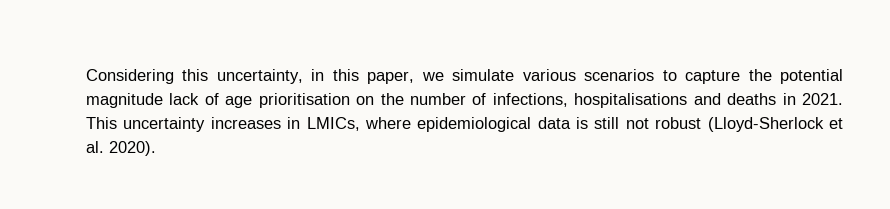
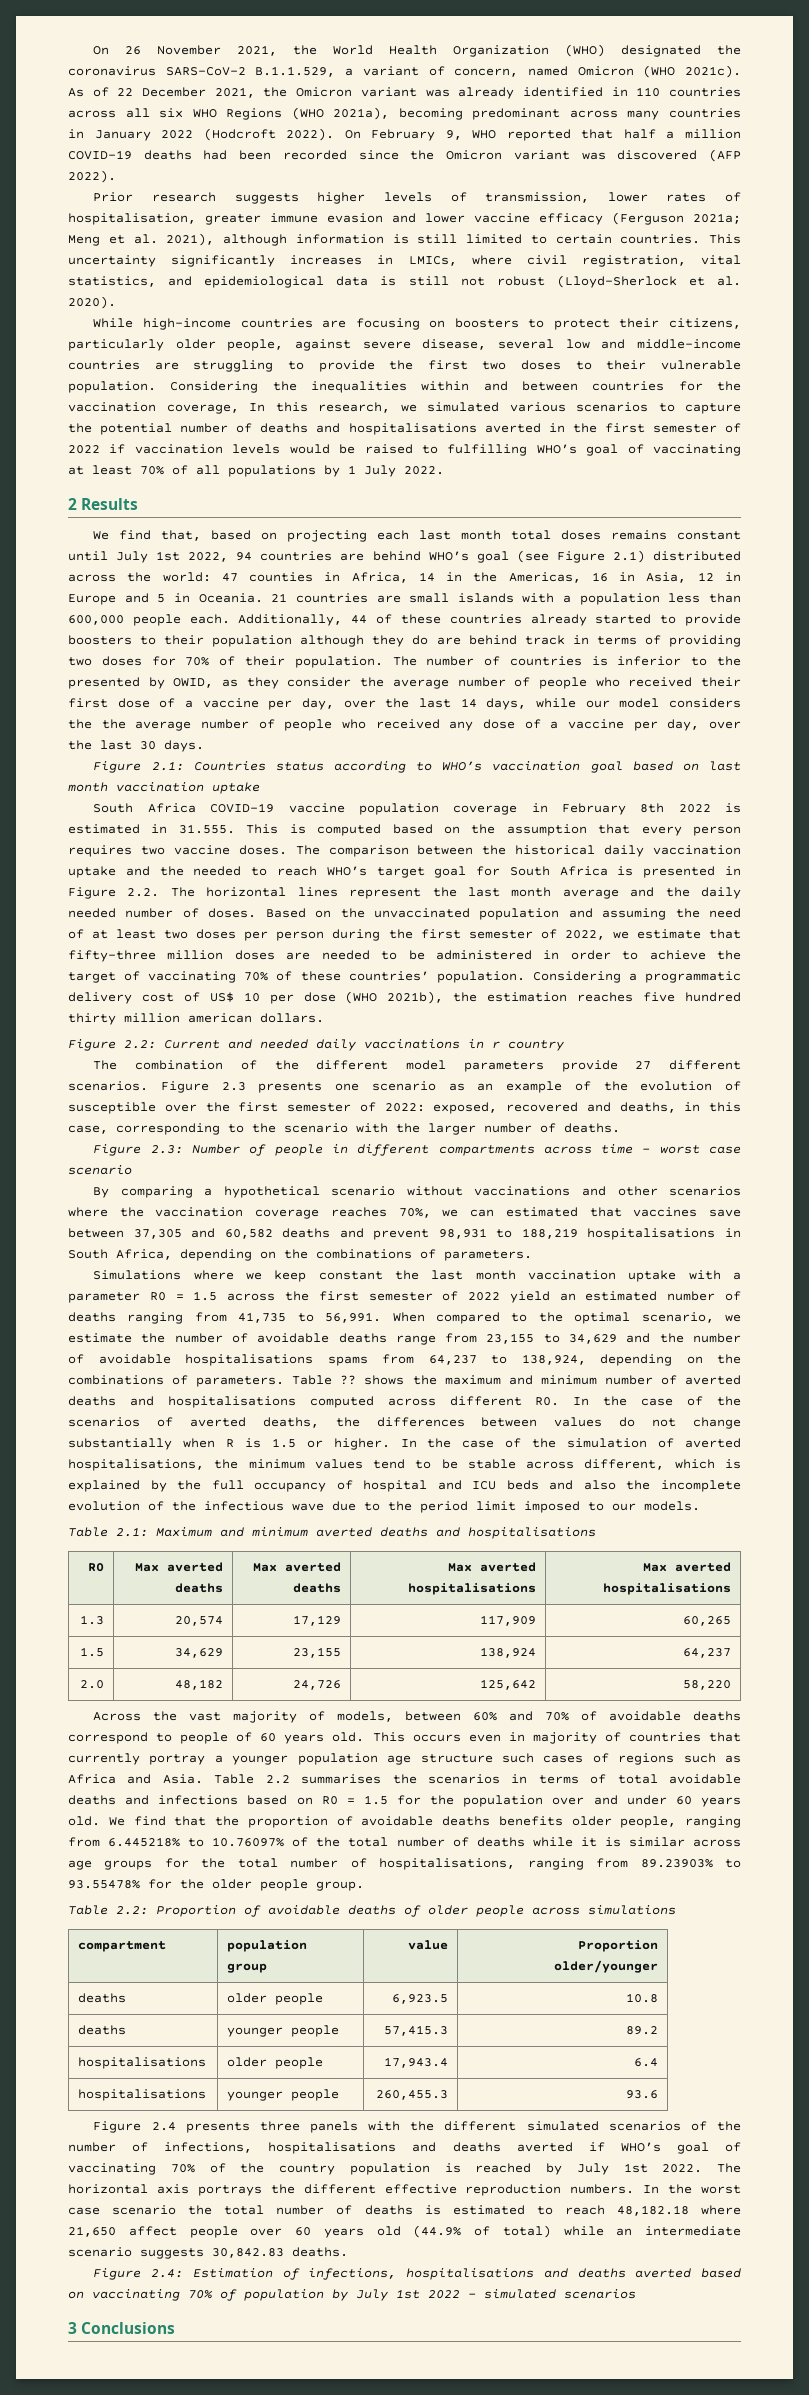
- Considering this uncertainty, in this paper, we simulate various scenarios to capture the potential magnitude lack of age prioritisation on the number of infections, hospitalisations and deaths in 2021.
+ On 26 November 2021, the World Health Organization (WHO) designated the coronavirus SARS-CoV-2 B.1.1.529, a variant of concern, named Omicron (WHO 2021c). As of 22 December 2021, the Omicron variant was already identified in 110 countries across all six WHO Regions (WHO 2021a), becoming predominant across many countries in January 2022 (Hodcroft 2022). On February 9, WHO reported that half a million COVID-19 deaths had been recorded since the Omicron variant was discovered (AFP 2022).
+ Prior research suggests higher levels of transmission, lower rates of hospitalisation, greater immune evasion and lower vaccine efficacy (Ferguson 2021a; Meng et al. 2021), although information is still limited to certain countries.
- This uncertainty increases in LMICs, where epidemiological data is still not robust (Lloyd-Sherlock et al. 2020).
+ This uncertainty significantly increases in LMICs, where civil registration, vital statistics, and epidemiological data is still not robust (Lloyd-Sherlock et al. 2020).
+ While high-income countries are focusing on boosters to protect their citizens, particularly older people, against severe disease, several low and middle-income countries are struggling to provide the first two doses to their vulnerable population. Considering the inequalities within and between countries for the vaccination coverage, In this research, we simulated various scenarios to capture the potential number of deaths and hospitalisations averted in the first semester of 2022 if vaccination levels would be raised to fulfilling WHO’s goal of vaccinating at least 70% of all populations by 1 July 2022.
+ 2 Results
+ We find that, based on projecting each last month total doses remains constant until July 1st 2022, 94 countries are behind WHO’s goal (see Figure 2.1) distributed across the world: 47 counties in Africa, 14 in the Americas, 16 in Asia, 12 in Europe and 5 in Oceania. 21 countries are small islands with a population less than 600,000 people each. Additionally, 44 of these countries already started to provide boosters to their population although they do are behind track in terms of providing two doses for 70% of their population. The number of countries is inferior to the presented by OWID, as they consider the average number of people who received their first dose of a vaccine per day, over the last 14 days, while our model considers the the average number of people who received any dose of a vaccine per day, over the last 30 days.
+ Figure 2.1: Countries status according to WHO’s vaccination goal based on last month vaccination uptake
+ South Africa COVID-19 vaccine population coverage in February 8th 2022 is estimated in 31.555. This is computed based on the assumption that every person requires two vaccine doses. The comparison between the historical daily vaccination uptake and the needed to reach WHO’s target goal for South Africa is presented in Figure 2.2. The horizontal lines represent the last month average and the daily needed number of doses. Based on the unvaccinated population and assuming the need of at least two doses per person during the first semester of 2022, we estimate that fifty-three million doses are needed to be administered in order to achieve the target of vaccinating 70% of these countries’ population. Considering a programmatic delivery cost of US$ 10 per dose (WHO 2021b), the estimation reaches five hundred thirty million american dollars.
+ Figure 2.2: Current and needed daily vaccinations in r country
+ The combination of the different model parameters provide 27 different scenarios. Figure 2.3 presents one scenario as an example of the evolution of susceptible over the first semester of 2022: exposed, recovered and deaths, in this case, corresponding to the scenario with the larger number of deaths.
+ Figure 2.3: Number of people in different compartments across time - worst case scenario
+ By comparing a hypothetical scenario without vaccinations and other scenarios where the vaccination coverage reaches 70%, we can estimated that vaccines save between 37,305 and 60,582 deaths and prevent 98,931 to 188,219 hospitalisations in South Africa, depending on the combinations of parameters.
+ Simulations where we keep constant the last month vaccination uptake with a parameter R0 = 1.5 across the first semester of 2022 yield an estimated number of deaths ranging from 41,735 to 56,991. When compared to the optimal scenario, we estimate the number of avoidable deaths range from 23,155 to 34,629 and the number of avoidable hospitalisations spams from 64,237 to 138,924, depending on the combinations of parameters. Table ?? shows the maximum and minimum number of averted deaths and hospitalisations computed across different R0. In the case of the scenarios of averted deaths, the differences between values do not change substantially when R is 1.5 or higher. In the case of the simulation of averted hospitalisations, the minimum values tend to be stable across different, which is explained by the full occupancy of hospital and ICU beds and also the incomplete evolution of the infectious wave due to the period limit imposed to our models.
+ Table 2.1: Maximum and minimum averted deaths and hospitalisations
+ R0 | Max averted deaths | Max averted deaths | Max averted hospitalisations | Max averted hospitalisations
+ 1.3 | 20,574 | 17,129 | 117,909 | 60,265
+ 1.5 | 34,629 | 23,155 | 138,924 | 64,237
+ 2.0 | 48,182 | 24,726 | 125,642 | 58,220
+ Across the vast majority of models, between 60% and 70% of avoidable deaths correspond to people of 60 years old. This occurs even in majority of countries that currently portray a younger population age structure such cases of regions such as Africa and Asia. Table 2.2 summarises the scenarios in terms of total avoidable deaths and infections based on R0 = 1.5 for the population over and under 60 years old. We find that the proportion of avoidable deaths benefits older people, ranging from 6.445218% to 10.76097% of the total number of deaths while it is similar across age groups for the total number of hospitalisations, ranging from 89.23903% to 93.55478% for the older people group.
+ Table 2.2: Proportion of avoidable deaths of older people across simulations
+ compartment | population group | value | Proportion older/younger
+ deaths | older people | 6,923.5 | 10.8
+ deaths | younger people | 57,415.3 | 89.2
+ hospitalisations | older people | 17,943.4 | 6.4
+ hospitalisations | younger people | 260,455.3 | 93.6
+ Figure 2.4 presents three panels with the different simulated scenarios of the number of infections, hospitalisations and deaths averted if WHO’s goal of vaccinating 70% of the country population is reached by July 1st 2022. The horizontal axis portrays the different effective reproduction numbers. In the worst case scenario the total number of deaths is estimated to reach 48,182.18 where 21,650 affect people over 60 years old (44.9% of total) while an intermediate scenario suggests 30,842.83 deaths.
+ Figure 2.4: Estimation of infections, hospitalisations and deaths averted based on vaccinating 70% of population by July 1st 2022 - simulated scenarios
+ 3 Conclusions

